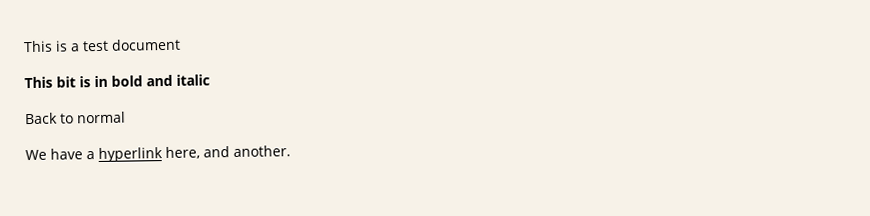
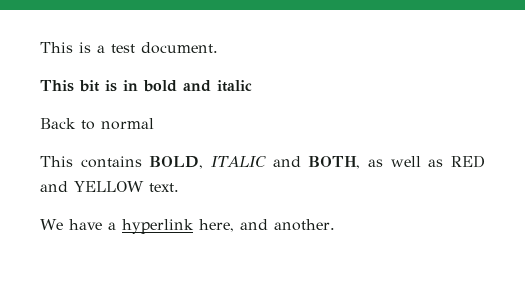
- This is a test document
+ This is a test document.
+ This contains BOLD, ITALIC and BOTH, as well as RED and YELLOW text.

